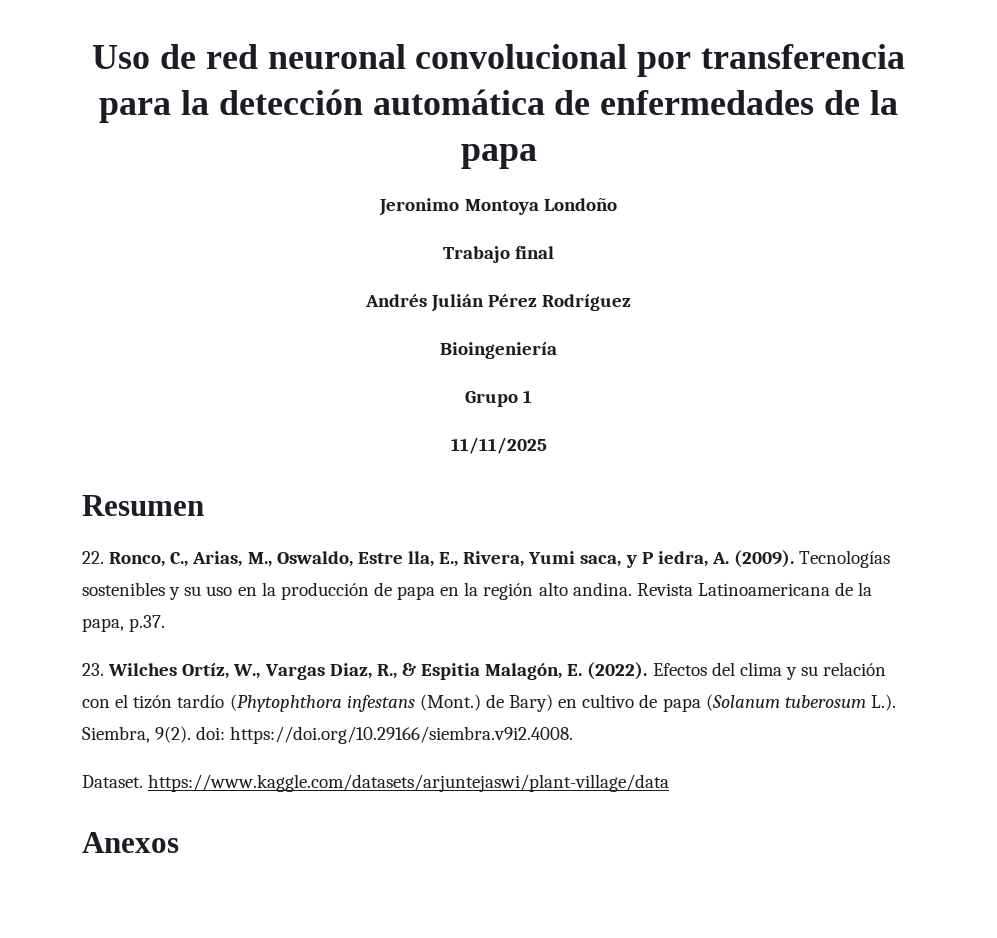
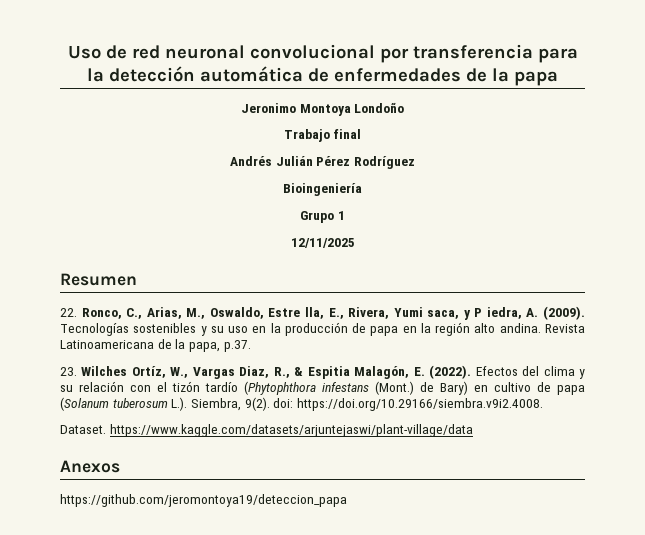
- 11/11/2025
+ 12/11/2025
+ https://github.com/jeromontoya19/deteccion_papa

